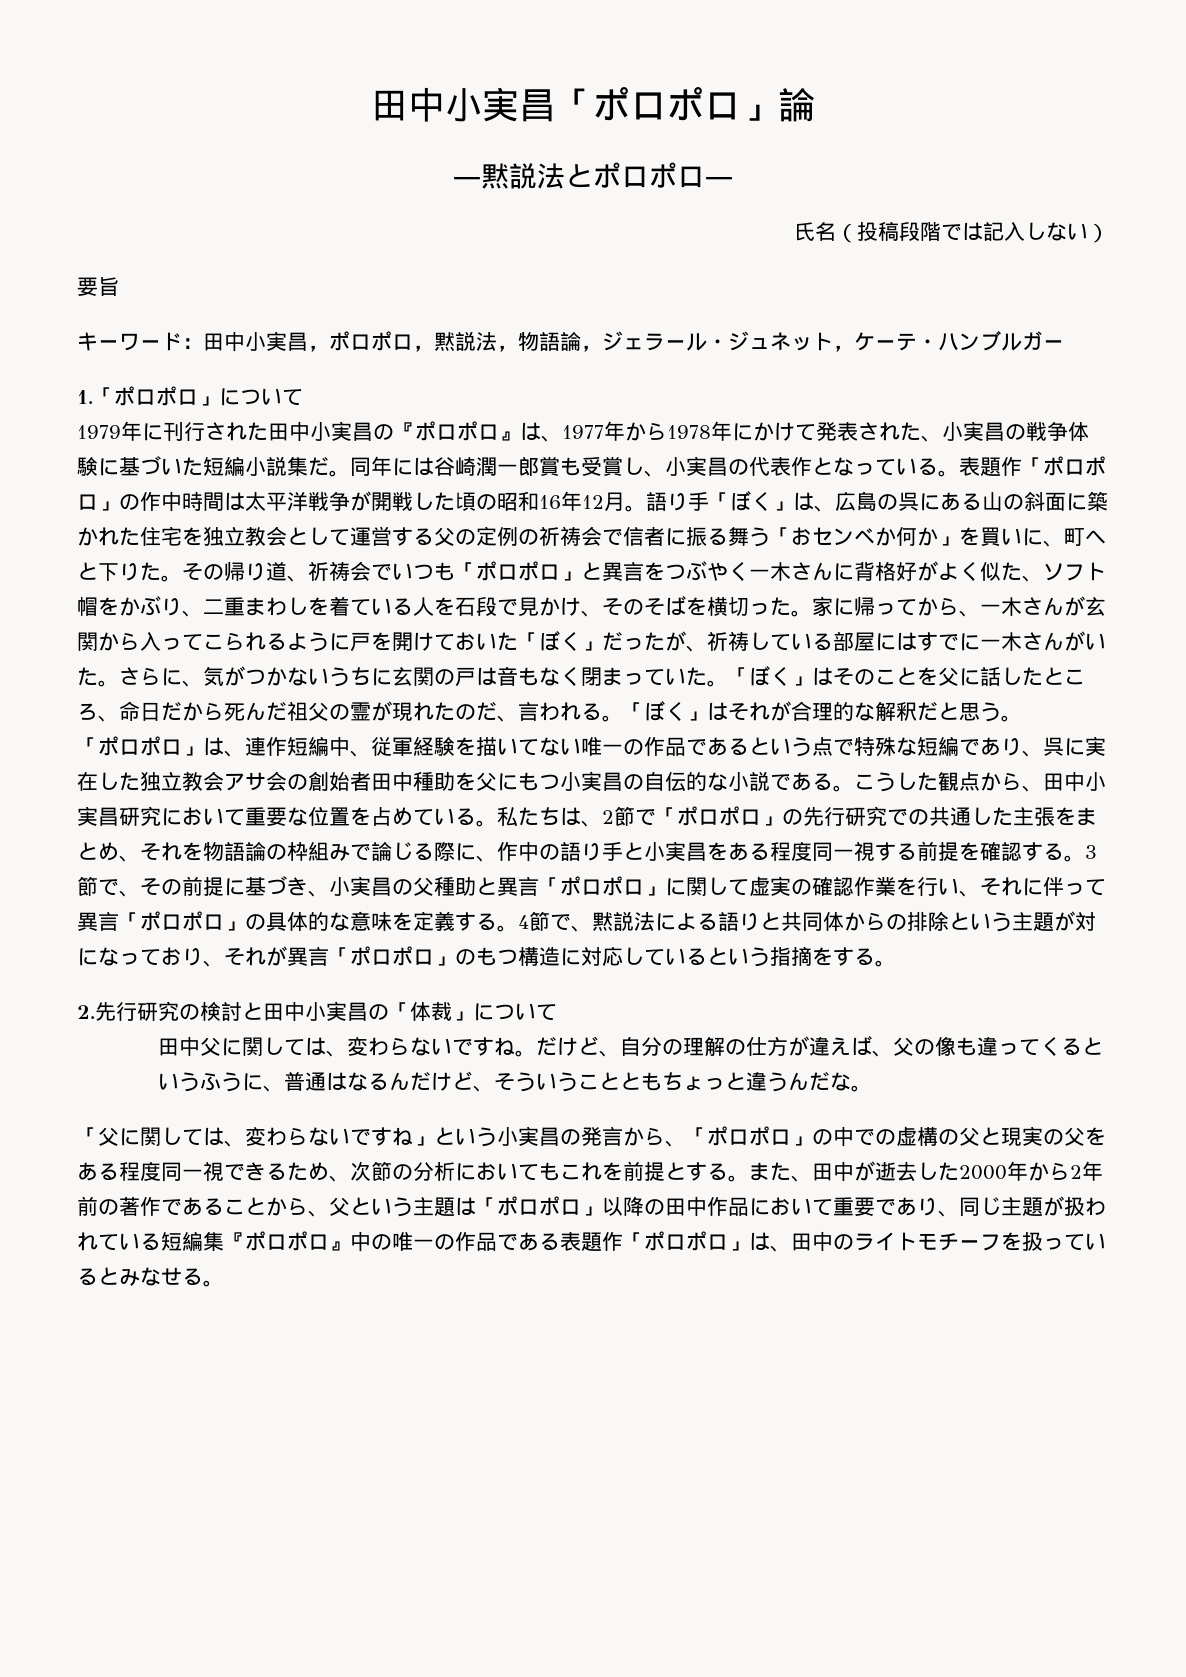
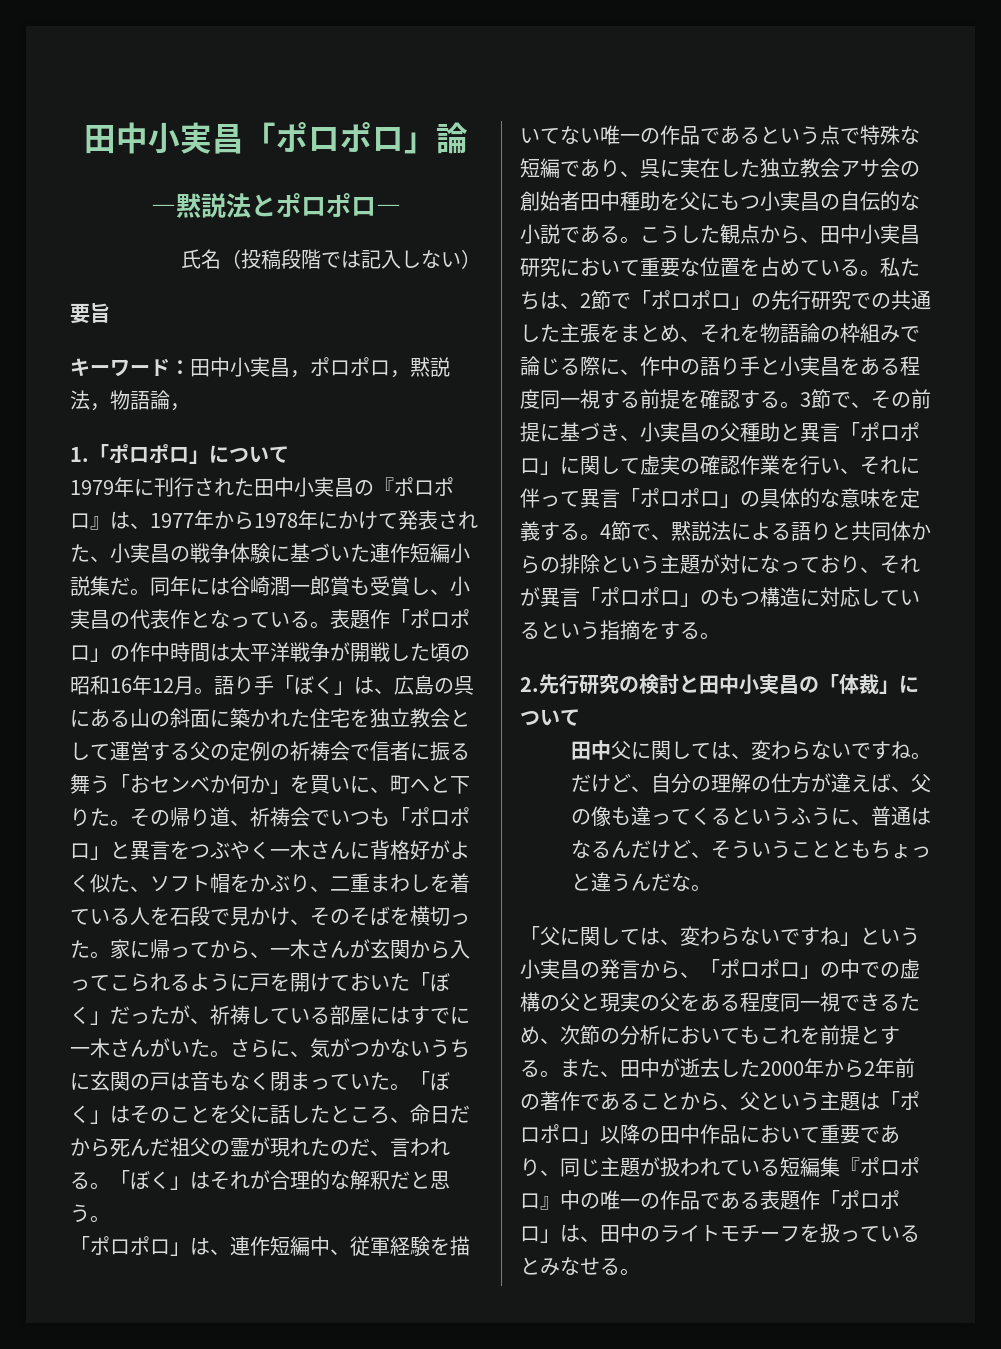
- キーワード：田中小実昌，ポロポロ，黙説法，物語論，ジェラール・ジュネット，ケーテ・ハンブルガー
+ キーワード：田中小実昌，ポロポロ，黙説法，物語論，
- 1979年に刊行された田中小実昌の『ポロポロ』は、1977年から1978年にかけて発表された、小実昌の戦争体験に基づいた短編小説集だ。
+ 1979年に刊行された田中小実昌の『ポロポロ』は、1977年から1978年にかけて発表された、小実昌の戦争体験に基づいた連作短編小説集だ。

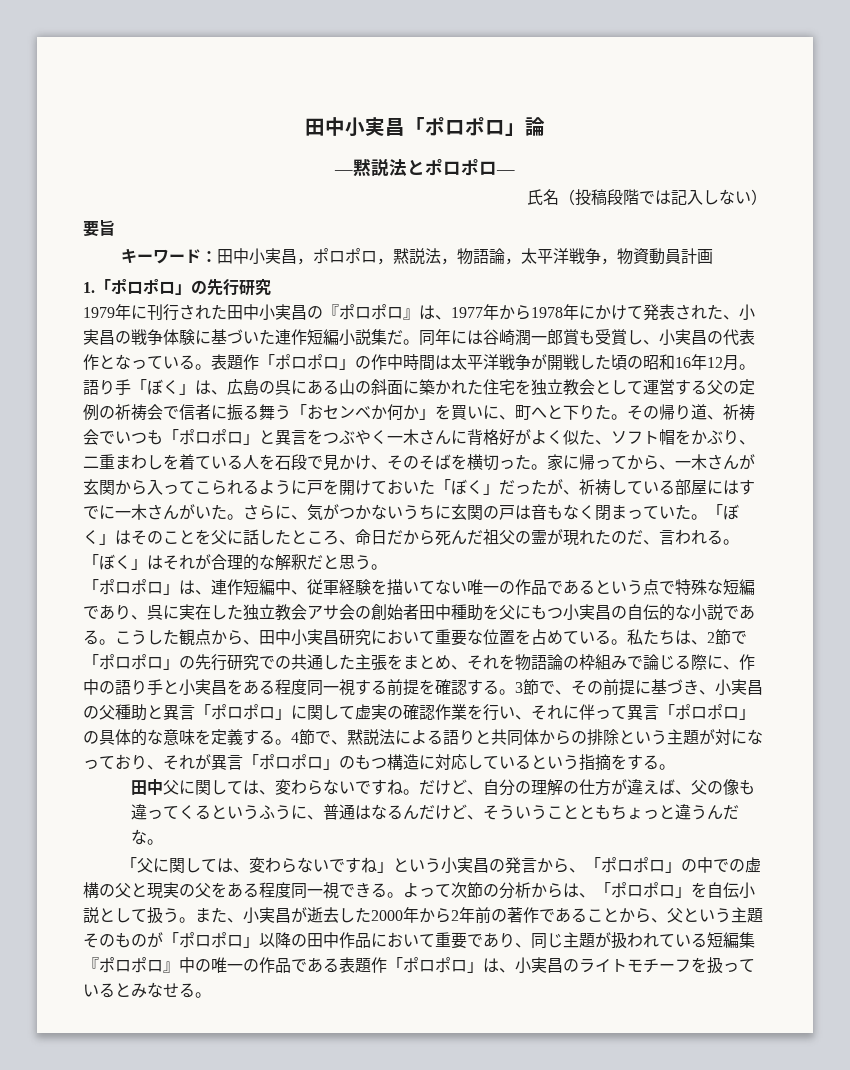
- キーワード：田中小実昌，ポロポロ，黙説法，物語論，
+ キーワード：田中小実昌，ポロポロ，黙説法，物語論，太平洋戦争，物資動員計画
- 1.「ポロポロ」について
+ 1.「ポロポロ」の先行研究
- 2.先行研究の検討と田中小実昌の「体裁」について
- 「父に関しては、変わらないですね」という小実昌の発言から、「ポロポロ」の中での虚構の父と現実の父をある程度同一視できるため、次節の分析においてもこれを前提とする。
+ 「父に関しては、変わらないですね」という小実昌の発言から、「ポロポロ」の中での虚構の父と現実の父をある程度同一視できる。よって次節の分析からは、「ポロポロ」を自伝小説として扱う。
- また、田中が逝去した2000年から2年前の著作であることから、父という主題は「ポロポロ」以降の田中作品において重要であり、同じ主題が扱われている短編集『ポロポロ』中の唯一の作品である表題作「ポロポロ」は、田中のライトモチーフを扱っているとみなせる。
+ また、小実昌が逝去した2000年から2年前の著作であることから、父という主題そのものが「ポロポロ」以降の田中作品において重要であり、同じ主題が扱われている短編集『ポロポロ』中の唯一の作品である表題作「ポロポロ」は、小実昌のライトモチーフを扱っているとみなせる。

